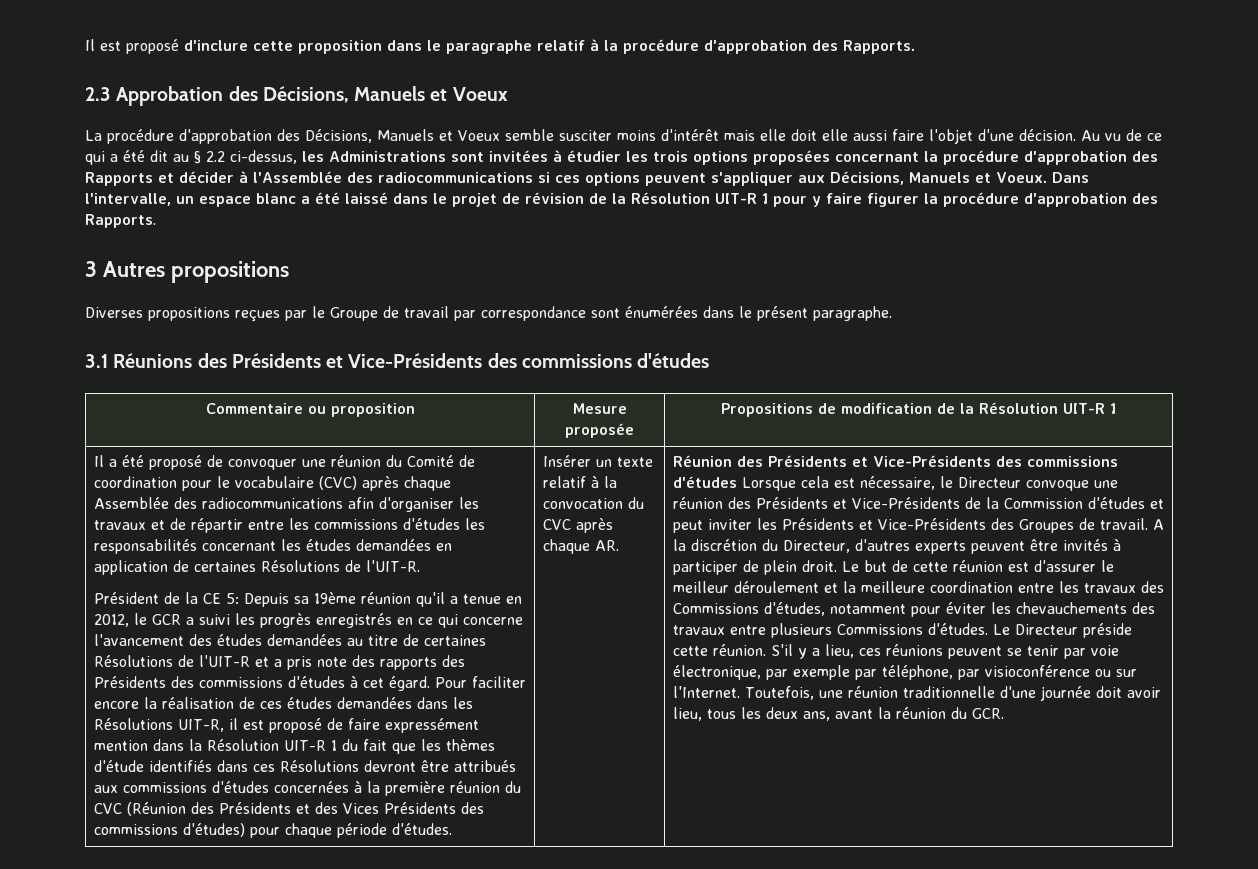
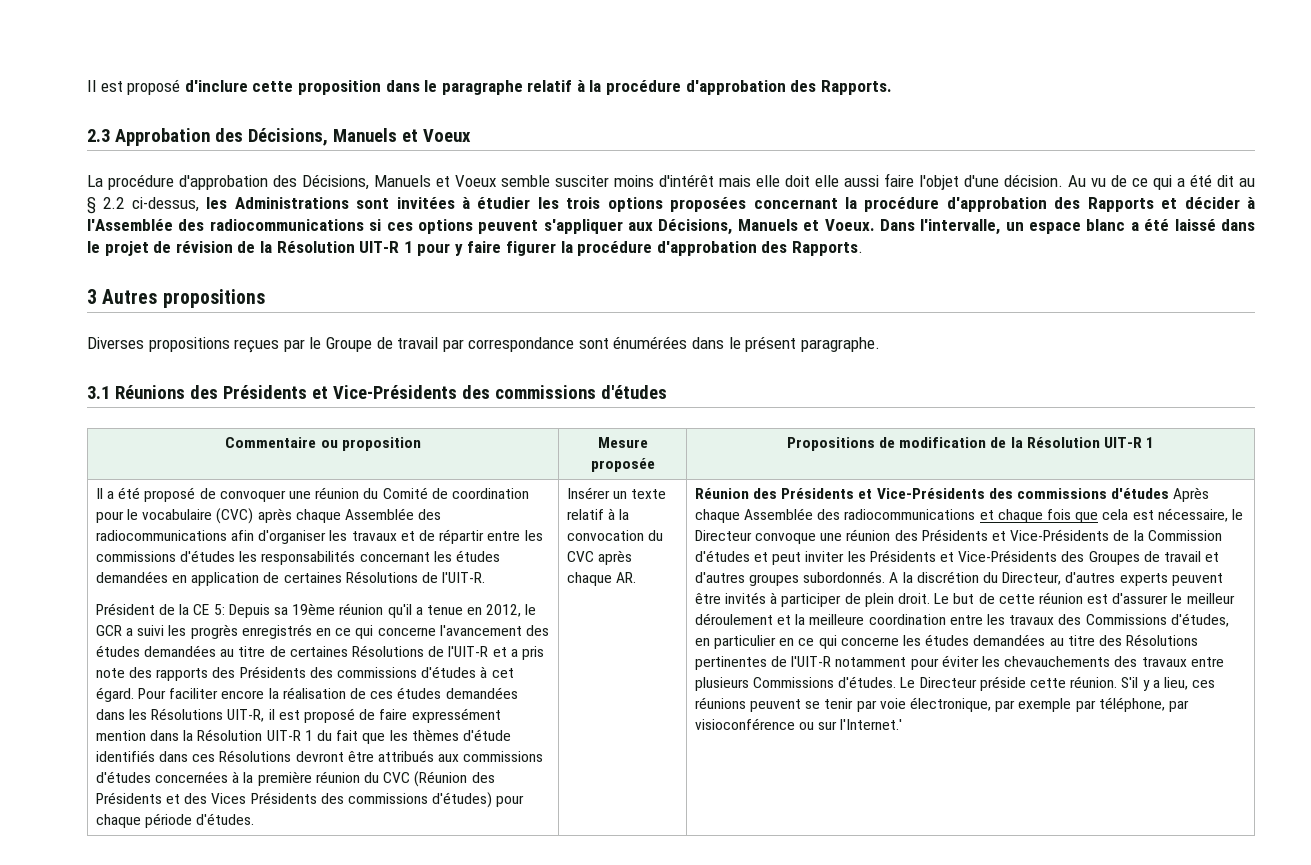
- Réunion des Présidents et Vice-Présidents des commissions d'études Lorsque cela est nécessaire, le Directeur convoque une réunion des Présidents et Vice-Présidents de la Commission d'études et peut inviter les Présidents et Vice-Présidents des Groupes de travail.
+ Réunion des Présidents et Vice-Présidents des commissions d'études Après chaque Assemblée des radiocommunications et chaque fois que cela est nécessaire, le Directeur convoque une réunion des Présidents et Vice-Présidents de la Commission d'études et peut inviter les Présidents et Vice-Présidents des Groupes de travail et d'autres groupes subordonnés.
- Le but de cette réunion est d'assurer le meilleur déroulement et la meilleure coordination entre les travaux des Commissions d'études, notamment pour éviter les chevauchements des travaux entre plusieurs Commissions d'études.
+ Le but de cette réunion est d'assurer le meilleur déroulement et la meilleure coordination entre les travaux des Commissions d'études, en particulier en ce qui concerne les études demandées au titre des Résolutions pertinentes de l'UIT-R notamment pour éviter les chevauchements des travaux entre plusieurs Commissions d'études.
- S'il y a lieu, ces réunions peuvent se tenir par voie électronique, par exemple par téléphone, par visioconférence ou sur l'Internet. Toutefois, une réunion traditionnelle d'une journée doit avoir lieu, tous les deux ans, avant la réunion du GCR.
+ S'il y a lieu, ces réunions peuvent se tenir par voie électronique, par exemple par téléphone, par visioconférence ou sur l'Internet.'

